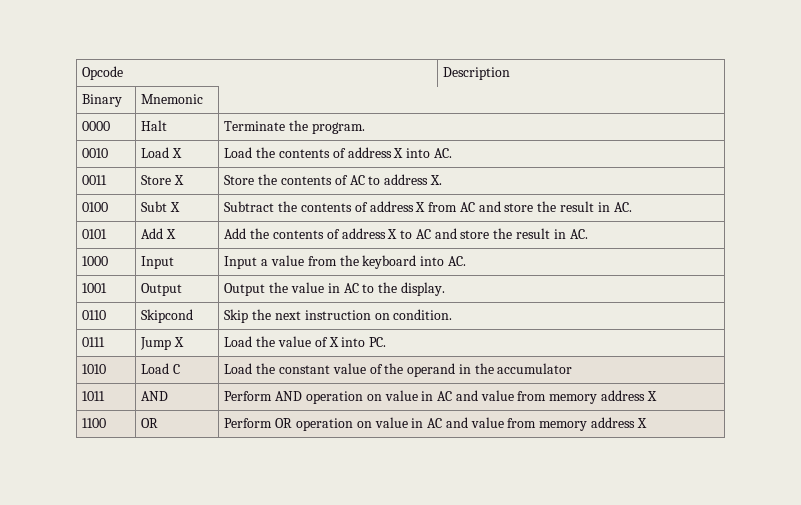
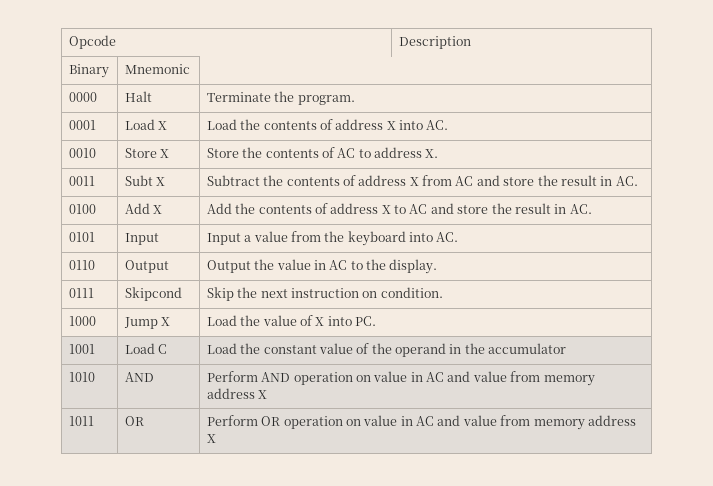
- 0010 | Load X | Load the contents of address X into AC.
+ 0001 | Load X | Load the contents of address X into AC.
- 0011 | Store X | Store the contents of AC to address X.
+ 0010 | Store X | Store the contents of AC to address X.
- 0100 | Subt X | Subtract the contents of address X from AC and store the result in AC.
+ 0011 | Subt X | Subtract the contents of address X from AC and store the result in AC.
- 0101 | Add X | Add the contents of address X to AC and store the result in AC.
+ 0100 | Add X | Add the contents of address X to AC and store the result in AC.
- 1000 | Input | Input a value from the keyboard into AC.
+ 0101 | Input | Input a value from the keyboard into AC.
- 1001 | Output | Output the value in AC to the display.
+ 0110 | Output | Output the value in AC to the display.
- 0110 | Skipcond | Skip the next instruction on condition.
+ 0111 | Skipcond | Skip the next instruction on condition.
- 0111 | Jump X | Load the value of X into PC.
+ 1000 | Jump X | Load the value of X into PC.
- 1010 | Load C | Load the constant value of the operand in the accumulator
+ 1001 | Load C | Load the constant value of the operand in the accumulator
- 1011 | AND | Perform AND operation on value in AC and value from memory address X
+ 1010 | AND | Perform AND operation on value in AC and value from memory address X
- 1100 | OR | Perform OR operation on value in AC and value from memory address X
+ 1011 | OR | Perform OR operation on value in AC and value from memory address X

